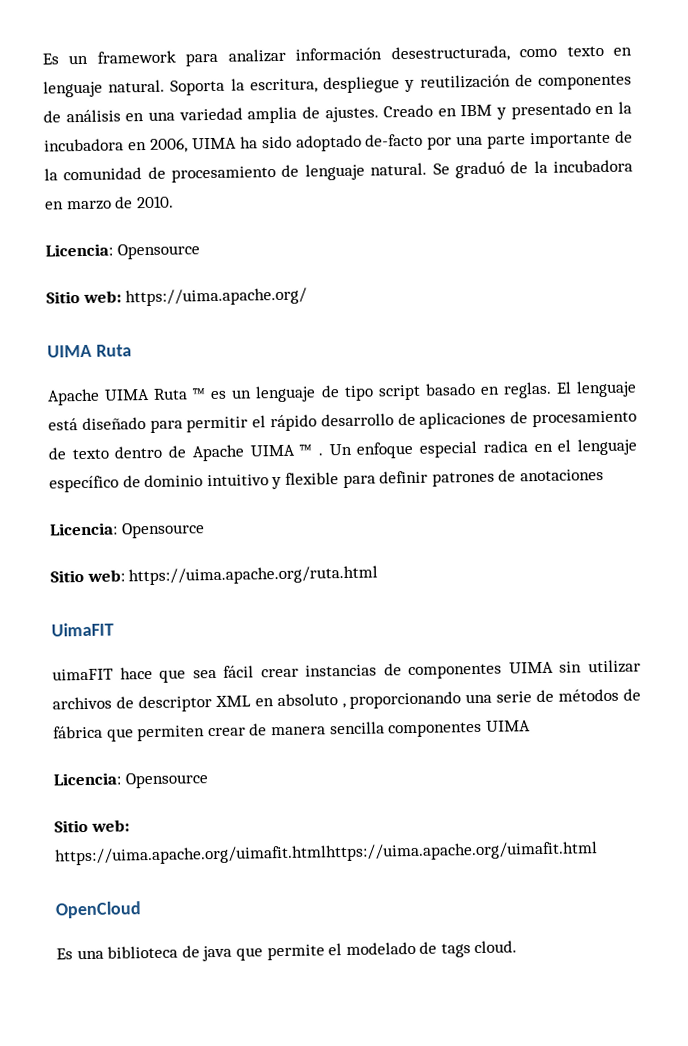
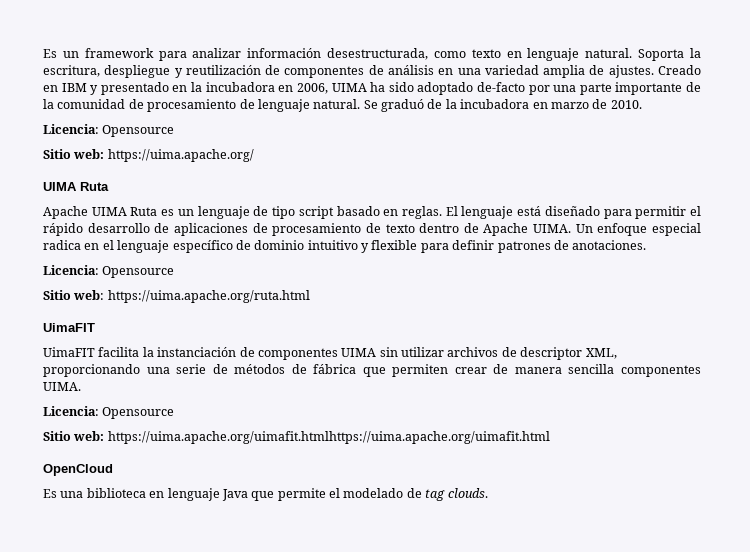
- Apache UIMA Ruta ™ es un lenguaje de tipo script basado en reglas.
+ Apache UIMA Ruta es un lenguaje de tipo script basado en reglas.
- El lenguaje está diseñado para permitir el rápido desarrollo de aplicaciones de procesamiento de texto dentro de Apache UIMA ™ .
+ El lenguaje está diseñado para permitir el rápido desarrollo de aplicaciones de procesamiento de texto dentro de Apache UIMA.
- Un enfoque especial radica en el lenguaje específico de dominio intuitivo y flexible para definir patrones de anotaciones
+ Un enfoque especial radica en el lenguaje específico de dominio intuitivo y flexible para definir patrones de anotaciones.
- uimaFIT hace que sea fácil crear instancias de componentes UIMA sin utilizar archivos de descriptor XML en absoluto , proporcionando una serie de métodos de fábrica que permiten crear de manera sencilla componentes UIMA
+ UimaFIT facilita la instanciación de componentes UIMA sin utilizar archivos de descriptor XML, proporcionando una serie de métodos de fábrica que permiten crear de manera sencilla componentes UIMA.
- Es una biblioteca de java que permite el modelado de tags cloud.
+ Es una biblioteca en lenguaje Java que permite el modelado de tag clouds.

